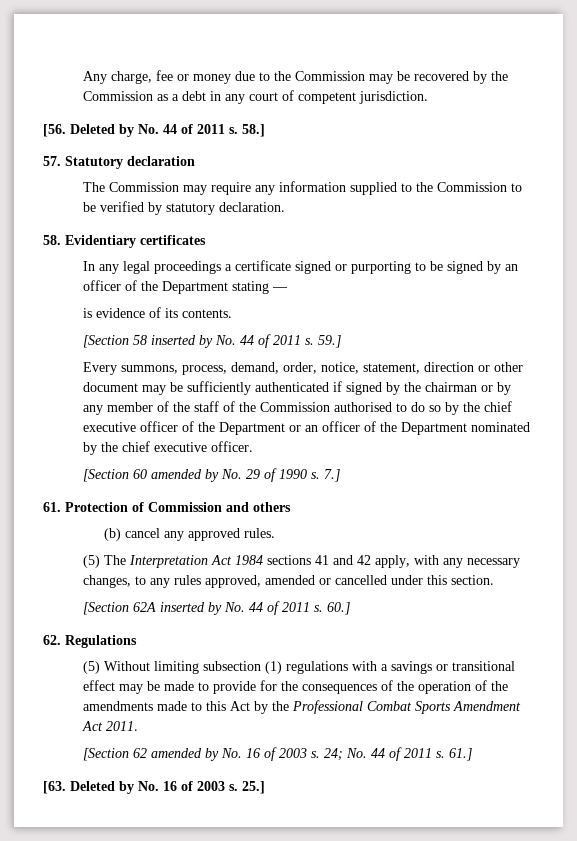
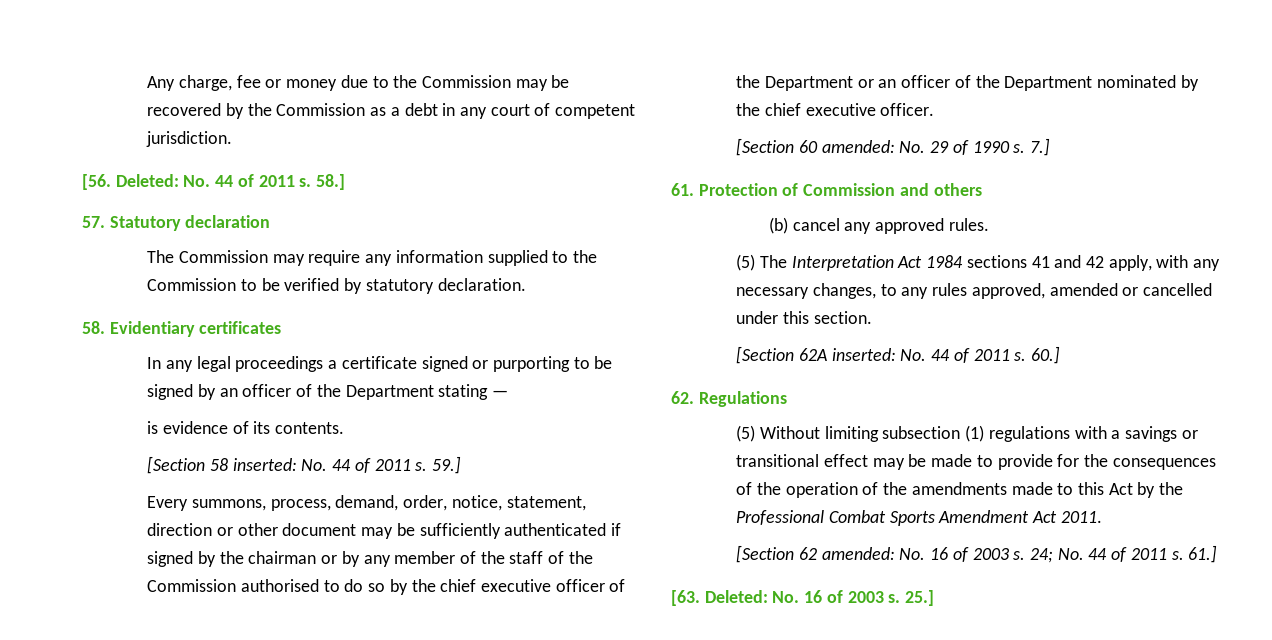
- [56. Deleted by No. 44 of 2011 s.
+ [56. Deleted: No. 44 of 2011 s.
- [Section 58 inserted by No. 44 of 2011 s.
+ [Section 58 inserted: No. 44 of 2011 s.
- [Section 60 amended by No. 29 of 1990 s.
+ [Section 60 amended: No. 29 of 1990 s.
- [Section 62A inserted by No. 44 of 2011 s.
+ [Section 62A inserted: No. 44 of 2011 s.
- [Section 62 amended by No. 16 of 2003 s.
+ [Section 62 amended: No. 16 of 2003 s.
- [63. Deleted by No. 16 of 2003 s.
+ [63. Deleted: No. 16 of 2003 s.

